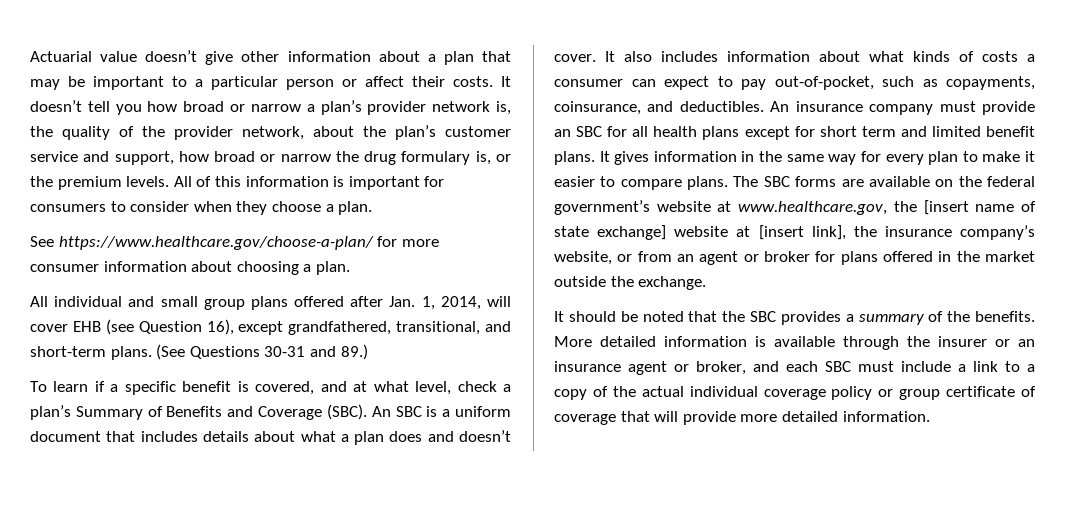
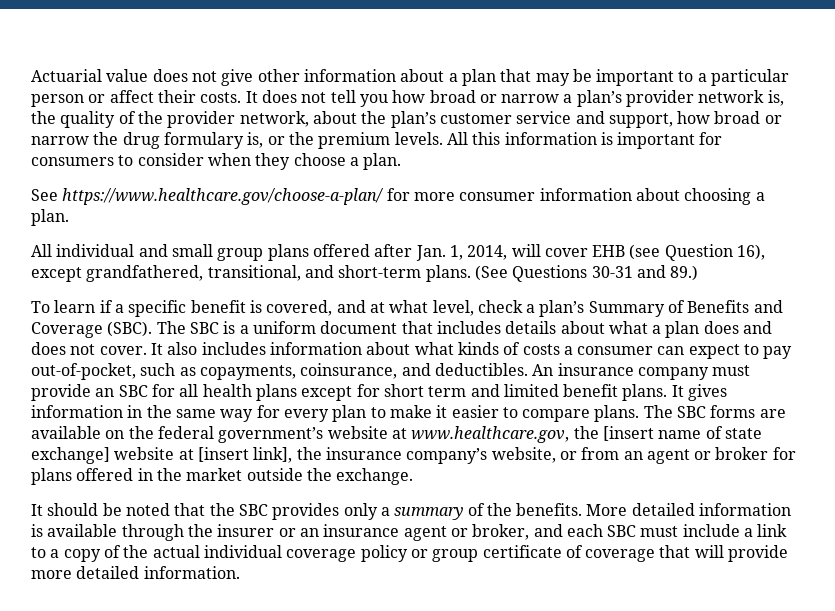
- Actuarial value doesn’t give other information about a plan that may be important to a particular person or affect their costs.
+ Actuarial value does not give other information about a plan that may be important to a particular person or affect their costs.
- It doesn’t tell you how broad or narrow a plan’s provider network is, the quality of the provider network, about the plan’s customer service and support, how broad or narrow the drug formulary is, or the premium levels.
+ It does not tell you how broad or narrow a plan’s provider network is, the quality of the provider network, about the plan’s customer service and support, how broad or narrow the drug formulary is, or the premium levels.
- All of this information is important for consumers to consider when they choose a plan.
+ All this information is important for consumers to consider when they choose a plan.
- An SBC is a uniform document that includes details about what a plan does and doesn’t cover.
+ The SBC is a uniform document that includes details about what a plan does and does not cover.
- It should be noted that the SBC provides a summary of the benefits.
+ It should be noted that the SBC provides only a summary of the benefits.

